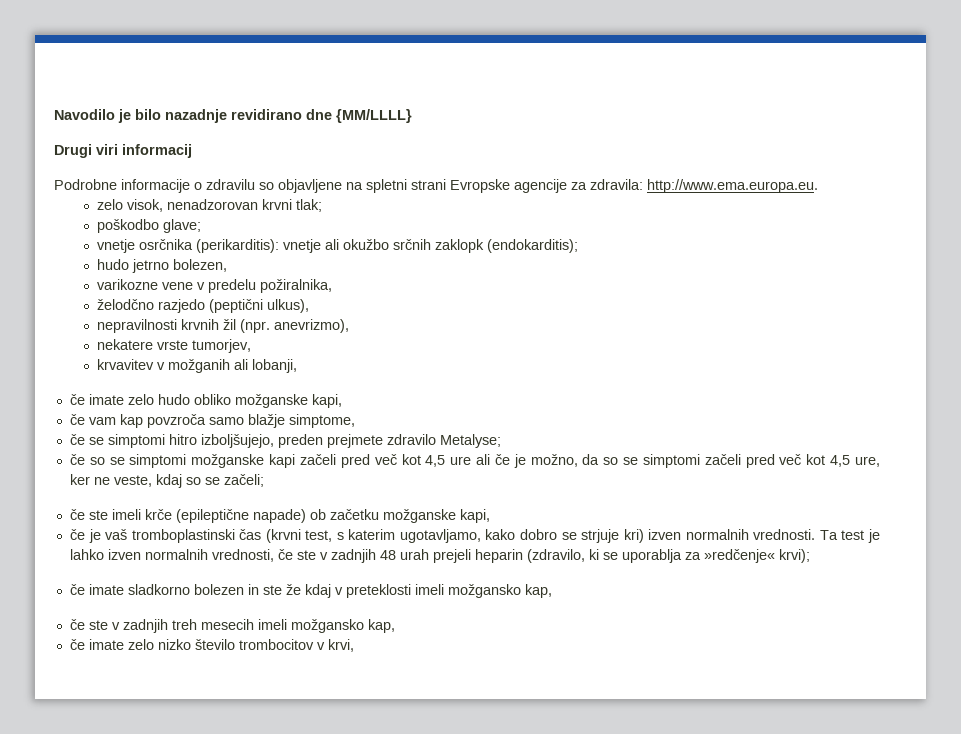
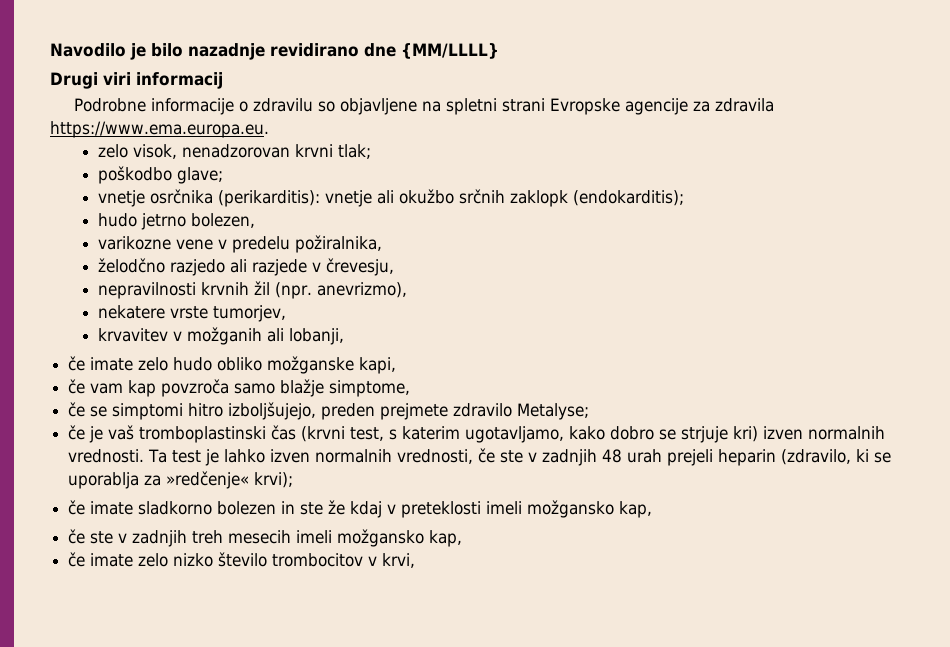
- Podrobne informacije o zdravilu so objavljene na spletni strani Evropske agencije za zdravila: http://www.ema.europa.eu.
+ Podrobne informacije o zdravilu so objavljene na spletni strani Evropske agencije za zdravila https://www.ema.europa.eu.
- želodčno razjedo (peptični ulkus),
+ želodčno razjedo ali razjede v črevesju,
- če so se simptomi možganske kapi začeli pred več kot 4,5 ure ali če je možno, da so se simptomi začeli pred več kot 4,5 ure, ker ne veste, kdaj so se začeli;
- če ste imeli krče (epileptične napade) ob začetku možganske kapi,

